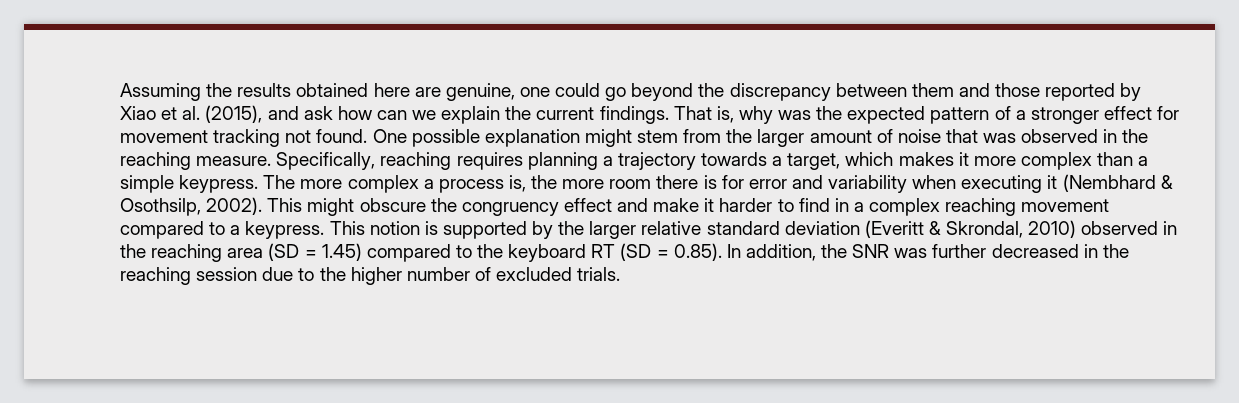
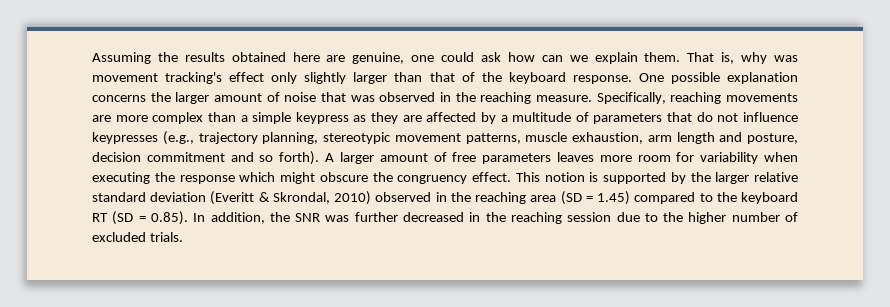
- Assuming the results obtained here are genuine, one could go beyond the discrepancy between them and those reported by Xiao et al. (2015), and ask how can we explain the current findings.
+ Assuming the results obtained here are genuine, one could ask how can we explain them.
- That is, why was the expected pattern of a stronger effect for movement tracking not found. One possible explanation might stem from the larger amount of noise that was observed in the reaching measure.
+ That is, why was movement tracking's effect only slightly larger than that of the keyboard response. One possible explanation concerns the larger amount of noise that was observed in the reaching measure.
- Specifically, reaching requires planning a trajectory towards a target, which makes it more complex than a simple keypress. The more complex a process is, the more room there is for error and variability when executing it (Nembhard & Osothsilp, 2002). This might obscure the congruency effect and make it harder to find in a complex reaching movement compared to a keypress.
+ Specifically, reaching movements are more complex than a simple keypress as they are affected by a multitude of parameters that do not influence keypresses (e.g., trajectory planning, stereotypic movement patterns, muscle exhaustion, arm length and posture, decision commitment and so forth). A larger amount of free parameters leaves more room for variability when executing the response which might obscure the congruency effect.

